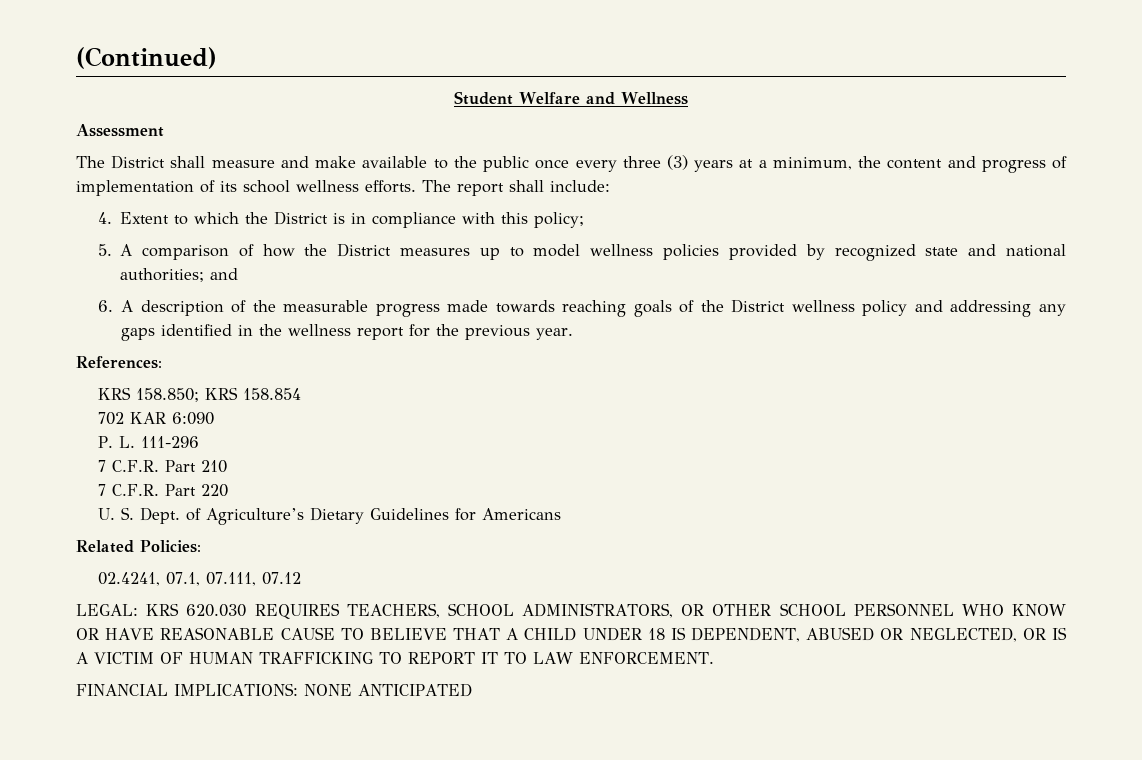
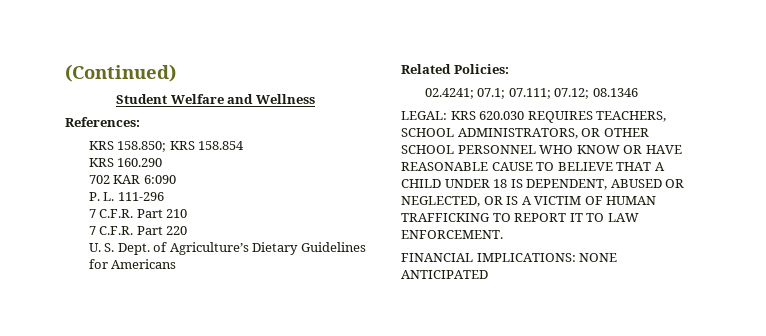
- Assessment
- The District shall measure and make available to the public once every three (3) years at a minimum, the content and progress of implementation of its school wellness efforts. The report shall include:
- 4. Extent to which the District is in compliance with this policy;
- 5. A comparison of how the District measures up to model wellness policies provided by recognized state and national authorities; and
- 6. A description of the measurable progress made towards reaching goals of the District wellness policy and addressing any gaps identified in the wellness report for the previous year.
+ KRS 160.290
- 02.4241, 07.1, 07.111, 07.12
+ 02.4241; 07.1; 07.111; 07.12; 08.1346

